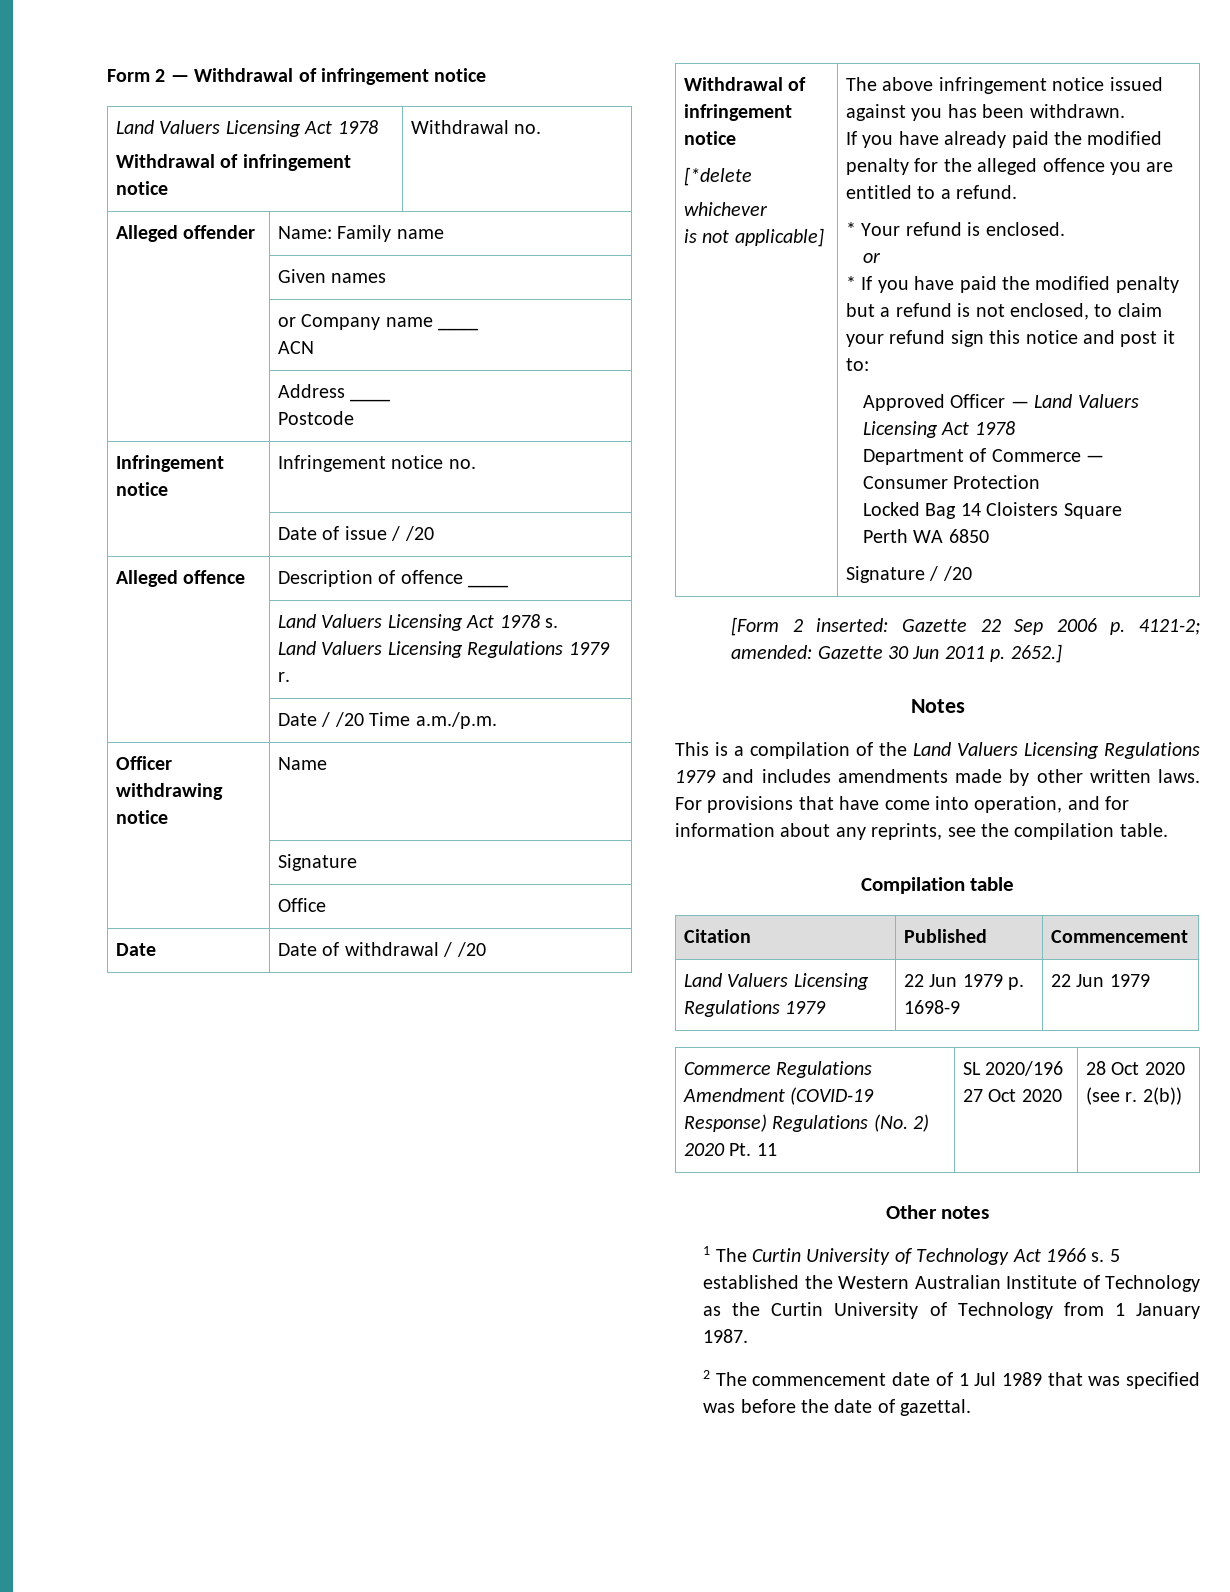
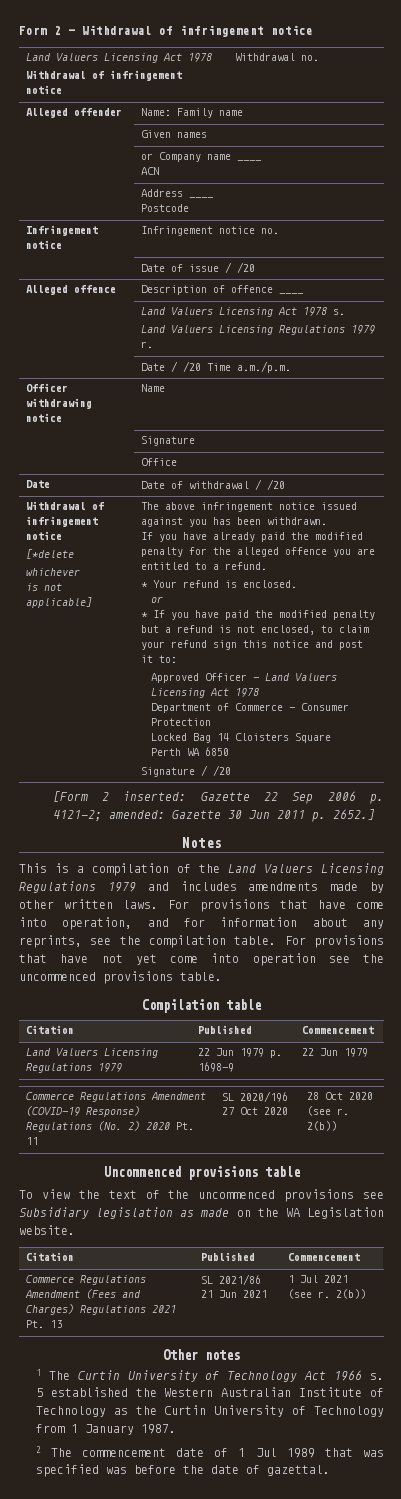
+ For provisions that have not yet come into operation see the uncommenced provisions table.
+ Uncommenced provisions table
+ To view the text of the uncommenced provisions see Subsidiary legislation as made on the WA Legislation website.
+ Citation | Published | Commencement
+ Commerce Regulations Amendment (Fees and Charges) Regulations 2021 Pt. 13 | SL 2021/86 21 Jun 2021 | 1 Jul 2021 (see r. 2(b))

